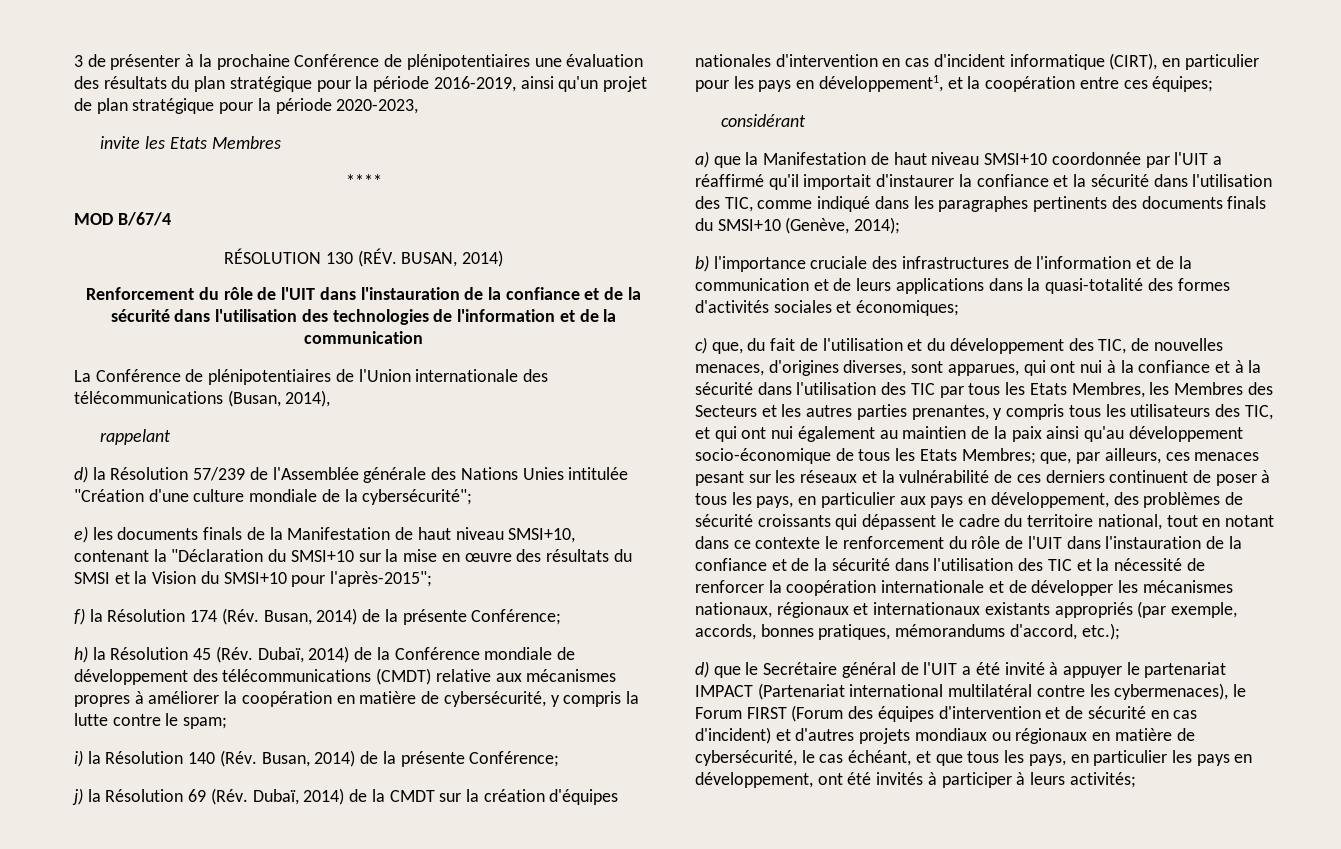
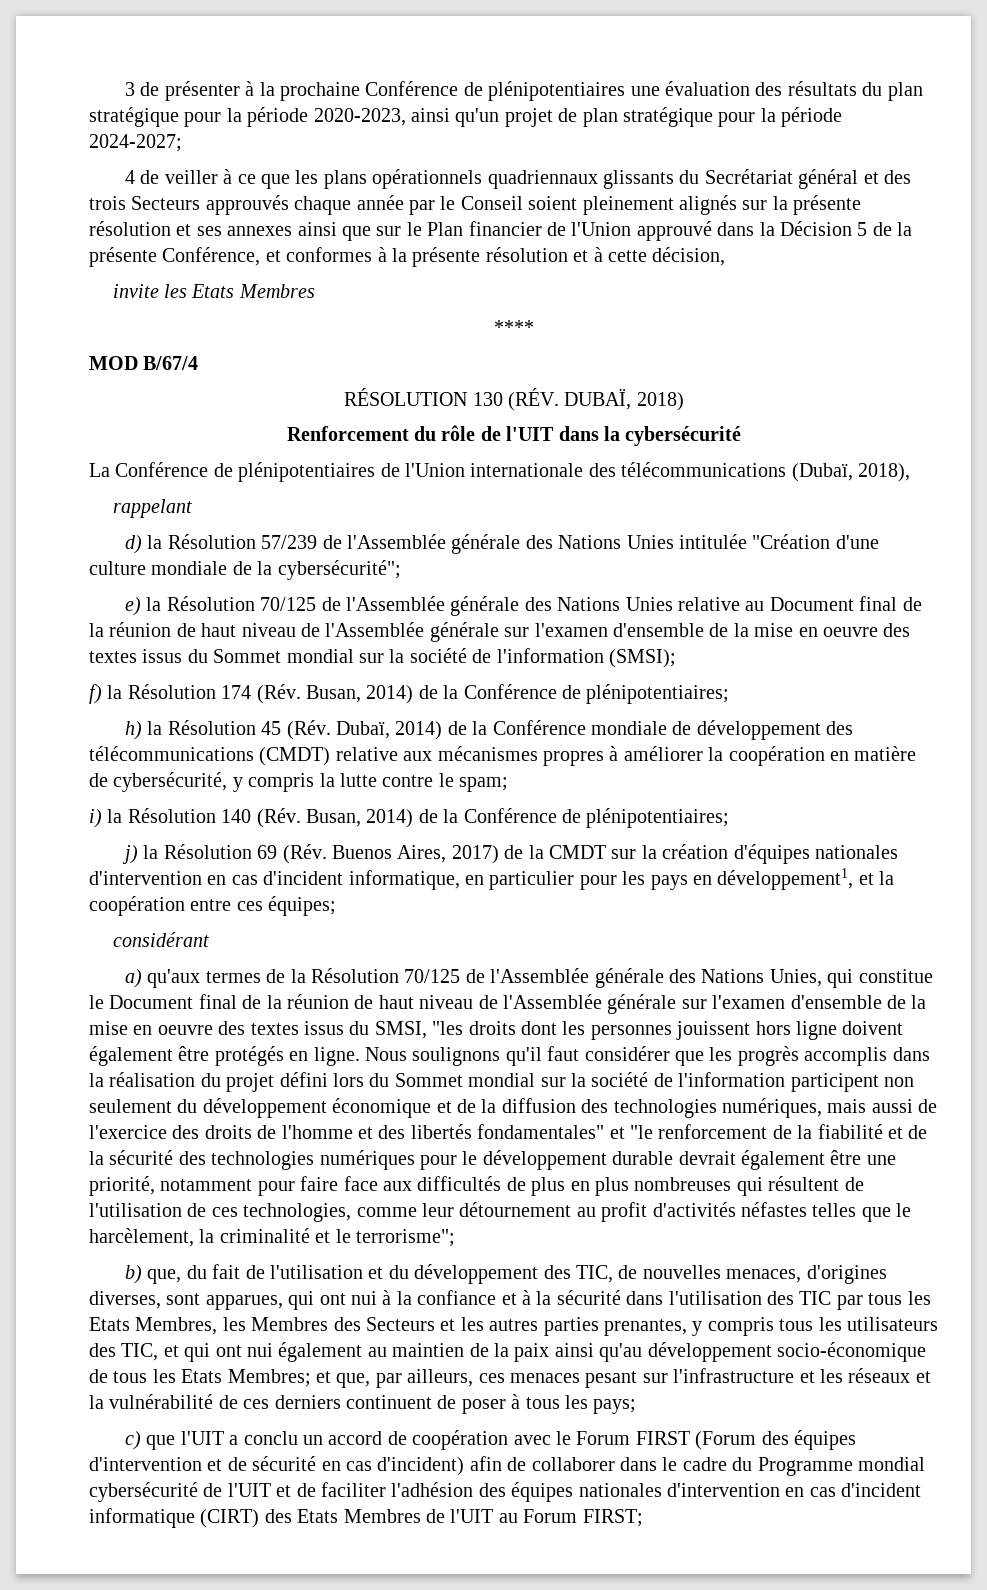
- 3 de présenter à la prochaine Conférence de plénipotentiaires une évaluation des résultats du plan stratégique pour la période 2016-2019, ainsi qu'un projet de plan stratégique pour la période 2020-2023,
+ 3 de présenter à la prochaine Conférence de plénipotentiaires une évaluation des résultats du plan stratégique pour la période 2020-2023, ainsi qu'un projet de plan stratégique pour la période 2024-2027;
+ 4 de veiller à ce que les plans opérationnels quadriennaux glissants du Secrétariat général et des trois Secteurs approuvés chaque année par le Conseil soient pleinement alignés sur la présente résolution et ses annexes ainsi que sur le Plan financier de l'Union approuvé dans la Décision 5 de la présente Conférence, et conformes à la présente résolution et à cette décision,
- RÉSOLUTION 130 (RÉV. BUSAN, 2014)
+ RÉSOLUTION 130 (RÉV. DUBAÏ, 2018)
- Renforcement du rôle de l'UIT dans l'instauration de la confiance et de la sécurité dans l'utilisation des technologies de l'information et de la communication
+ Renforcement du rôle de l'UIT dans la cybersécurité
- La Conférence de plénipotentiaires de l'Union internationale des télécommunications (Busan, 2014),
+ La Conférence de plénipotentiaires de l'Union internationale des télécommunications (Dubaï, 2018),
- e) les documents finals de la Manifestation de haut niveau SMSI+10, contenant la "Déclaration du SMSI+10 sur la mise en œuvre des résultats du SMSI et la Vision du SMSI+10 pour l'après-2015";
+ e) la Résolution 70/125 de l'Assemblée générale des Nations Unies relative au Document final de la réunion de haut niveau de l'Assemblée générale sur l'examen d'ensemble de la mise en oeuvre des textes issus du Sommet mondial sur la société de l'information (SMSI);
- f) la Résolution 174 (Rév. Busan, 2014) de la présente Conférence;
+ f) la Résolution 174 (Rév. Busan, 2014) de la Conférence de plénipotentiaires;
- i) la Résolution 140 (Rév. Busan, 2014) de la présente Conférence;
+ i) la Résolution 140 (Rév. Busan, 2014) de la Conférence de plénipotentiaires;
- j) la Résolution 69 (Rév. Dubaï, 2014) de la CMDT sur la création d'équipes nationales d'intervention en cas d'incident informatique (CIRT), en particulier pour les pays en développement1, et la coopération entre ces équipes;
+ j) la Résolution 69 (Rév. Buenos Aires, 2017) de la CMDT sur la création d'équipes nationales d'intervention en cas d'incident informatique, en particulier pour les pays en développement1, et la coopération entre ces équipes;
- a) que la Manifestation de haut niveau SMSI+10 coordonnée par l'UIT a réaffirmé qu'il importait d'instaurer la confiance et la sécurité dans l'utilisation des TIC, comme indiqué dans les paragraphes pertinents des documents finals du SMSI+10 (Genève, 2014);
- b) l'importance cruciale des infrastructures de l'information et de la communication et de leurs applications dans la quasi-totalité des formes d'activités sociales et économiques;
- c) que, du fait de l'utilisation et du développement des TIC, de nouvelles menaces, d'origines diverses, sont apparues, qui ont nui à la confiance et à la sécurité dans l'utilisation des TIC par tous les Etats Membres, les Membres des Secteurs et les autres parties prenantes, y compris tous les utilisateurs des TIC, et qui ont nui également au maintien de la paix ainsi qu'au développement socio-économique de tous les Etats Membres;
+ a) qu'aux termes de la Résolution 70/125 de l'Assemblée générale des Nations Unies, qui constitue le Document final de la réunion de haut niveau de l'Assemblée générale sur l'examen d'ensemble de la mise en oeuvre des textes issus du SMSI, "les droits dont les personnes jouissent hors ligne doivent également être protégés en ligne. Nous soulignons qu'il faut considérer que les progrès accomplis dans la réalisation du projet défini lors du Sommet mondial sur la société de l'information participent non seulement du développement économique et de la diffusion des technologies numériques, mais aussi de l'exercice des droits de l'homme et des libertés fondamentales" et "le renforcement de la fiabilité et de la sécurité des technologies numériques pour le développement durable devrait également être une priorité, notamment pour faire face aux difficultés de plus en plus nombreuses qui résultent de l'utilisation de ces technologies, comme leur détournement au profit d'activités néfastes telles que le harcèlement, la criminalité et le terrorisme";
+ b) que, du fait de l'utilisation et du développement des TIC, de nouvelles menaces, d'origines diverses, sont apparues, qui ont nui à la confiance et à la sécurité dans l'utilisation des TIC par tous les Etats Membres, les Membres des Secteurs et les autres parties prenantes, y compris tous les utilisateurs des TIC, et qui ont nui également au maintien de la paix ainsi qu'au développement socio-économique de tous les Etats Membres;
- que, par ailleurs, ces menaces pesant sur les réseaux et la vulnérabilité de ces derniers continuent de poser à tous les pays, en particulier aux pays en développement, des problèmes de sécurité croissants qui dépassent le cadre du territoire national, tout en notant dans ce contexte le renforcement du rôle de l'UIT dans l'instauration de la confiance et de la sécurité dans l'utilisation des TIC et la nécessité de renforcer la coopération internationale et de développer les mécanismes nationaux, régionaux et internationaux existants appropriés (par exemple, accords, bonnes pratiques, mémorandums d'accord, etc.);
- d) que le Secrétaire général de l'UIT a été invité à appuyer le partenariat IMPACT (Partenariat international multilatéral contre les cybermenaces), le Forum FIRST (Forum des équipes d'intervention et de sécurité en cas d'incident) et d'autres projets mondiaux ou régionaux en matière de cybersécurité, le cas échéant, et que tous les pays, en particulier les pays en développement, ont été invités à participer à leurs activités;
+ et que, par ailleurs, ces menaces pesant sur l'infrastructure et les réseaux et la vulnérabilité de ces derniers continuent de poser à tous les pays;
+ c) que l'UIT a conclu un accord de coopération avec le Forum FIRST (Forum des équipes d'intervention et de sécurité en cas d'incident) afin de collaborer dans le cadre du Programme mondial cybersécurité de l'UIT et de faciliter l'adhésion des équipes nationales d'intervention en cas d'incident informatique (CIRT) des Etats Membres de l'UIT au Forum FIRST;

